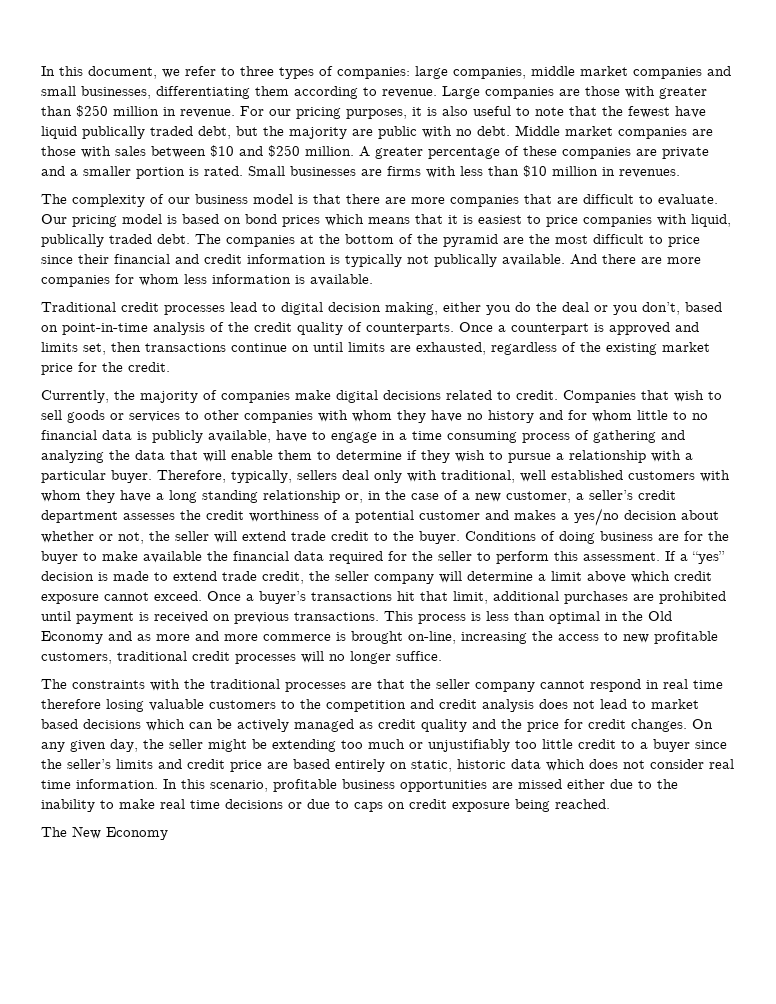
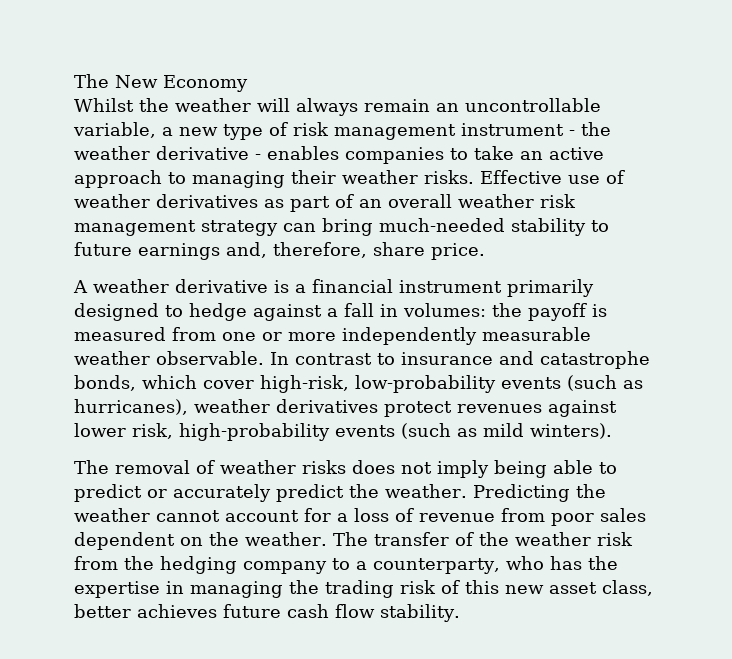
- In this document, we refer to three types of companies: large companies, middle market companies and small businesses, differentiating them according to revenue. Large companies are those with greater than $250 million in revenue. For our pricing purposes, it is also useful to note that the fewest have liquid publically traded debt, but the majority are public with no debt. Middle market companies are those with sales between $10 and $250 million. A greater percentage of these companies are private and a smaller portion is rated. Small businesses are firms with less than $10 million in revenues.
- The complexity of our business model is that there are more companies that are difficult to evaluate. Our pricing model is based on bond prices which means that it is easiest to price companies with liquid, publically traded debt. The companies at the bottom of the pyramid are the most difficult to price since their financial and credit information is typically not publically available. And there are more companies for whom less information is available.
- Traditional credit processes lead to digital decision making, either you do the deal or you don’t, based on point-in-time analysis of the credit quality of counterparts. Once a counterpart is approved and limits set, then transactions continue on until limits are exhausted, regardless of the existing market price for the credit.
- Currently, the majority of companies make digital decisions related to credit. Companies that wish to sell goods or services to other companies with whom they have no history and for whom little to no financial data is publicly available, have to engage in a time consuming process of gathering and analyzing the data that will enable them to determine if they wish to pursue a relationship with a particular buyer. Therefore, typically, sellers deal only with traditional, well established customers with whom they have a long standing relationship or, in the case of a new customer, a seller’s credit department assesses the credit worthiness of a potential customer and makes a yes/no decision about whether or not, the seller will extend trade credit to the buyer. Conditions of doing business are for the buyer to make available the financial data required for the seller to perform this assessment. If a “yes” decision is made to extend trade credit, the seller company will determine a limit above which credit exposure cannot exceed. Once a buyer’s transactions hit that limit, additional purchases are prohibited until payment is received on previous transactions. This process is less than optimal in the Old Economy and as more and more commerce is brought on-line, increasing the access to new profitable customers, traditional credit processes will no longer suffice.
- The constraints with the traditional processes are that the seller company cannot respond in real time therefore losing valuable customers to the competition and credit analysis does not lead to market based decisions which can be actively managed as credit quality and the price for credit changes. On any given day, the seller might be extending too much or unjustifiably too little credit to a buyer since the seller’s limits and credit price are based entirely on static, historic data which does not consider real time information. In this scenario, profitable business opportunities are missed either due to the inability to make real time decisions or due to caps on credit exposure being reached.
  The New Economy
+ Whilst the weather will always remain an uncontrollable variable, a new type of risk management instrument - the weather derivative - enables companies to take an active approach to managing their weather risks. Effective use of weather derivatives as part of an overall weather risk management strategy can bring much-needed stability to future earnings and, therefore, share price.
+ A weather derivative is a financial instrument primarily designed to hedge against a fall in volumes: the payoff is measured from one or more independently measurable weather observable. In contrast to insurance and catastrophe bonds, which cover high-risk, low-probability events (such as hurricanes), weather derivatives protect revenues against lower risk, high-probability events (such as mild winters).
+ The removal of weather risks does not imply being able to predict or accurately predict the weather. Predicting the weather cannot account for a loss of revenue from poor sales dependent on the weather. The transfer of the weather risk from the hedging company to a counterparty, who has the expertise in managing the trading risk of this new asset class, better achieves future cash flow stability.

